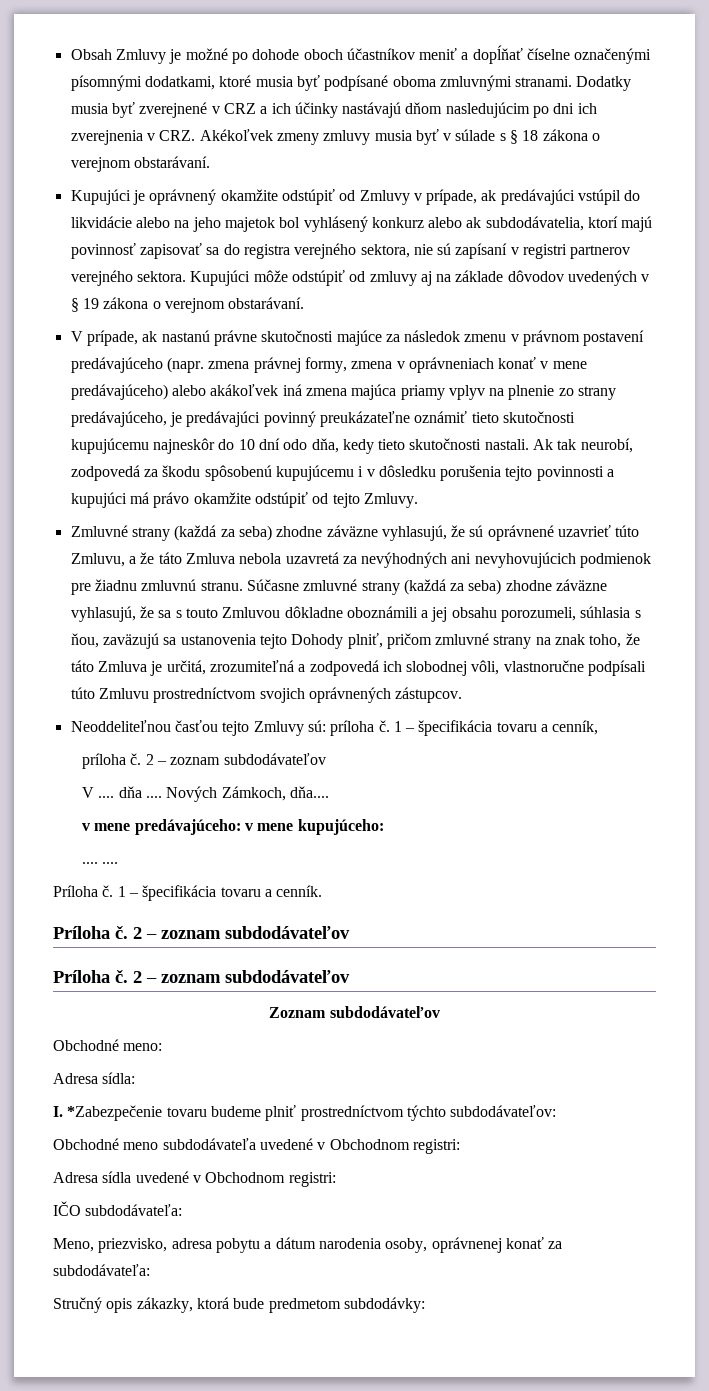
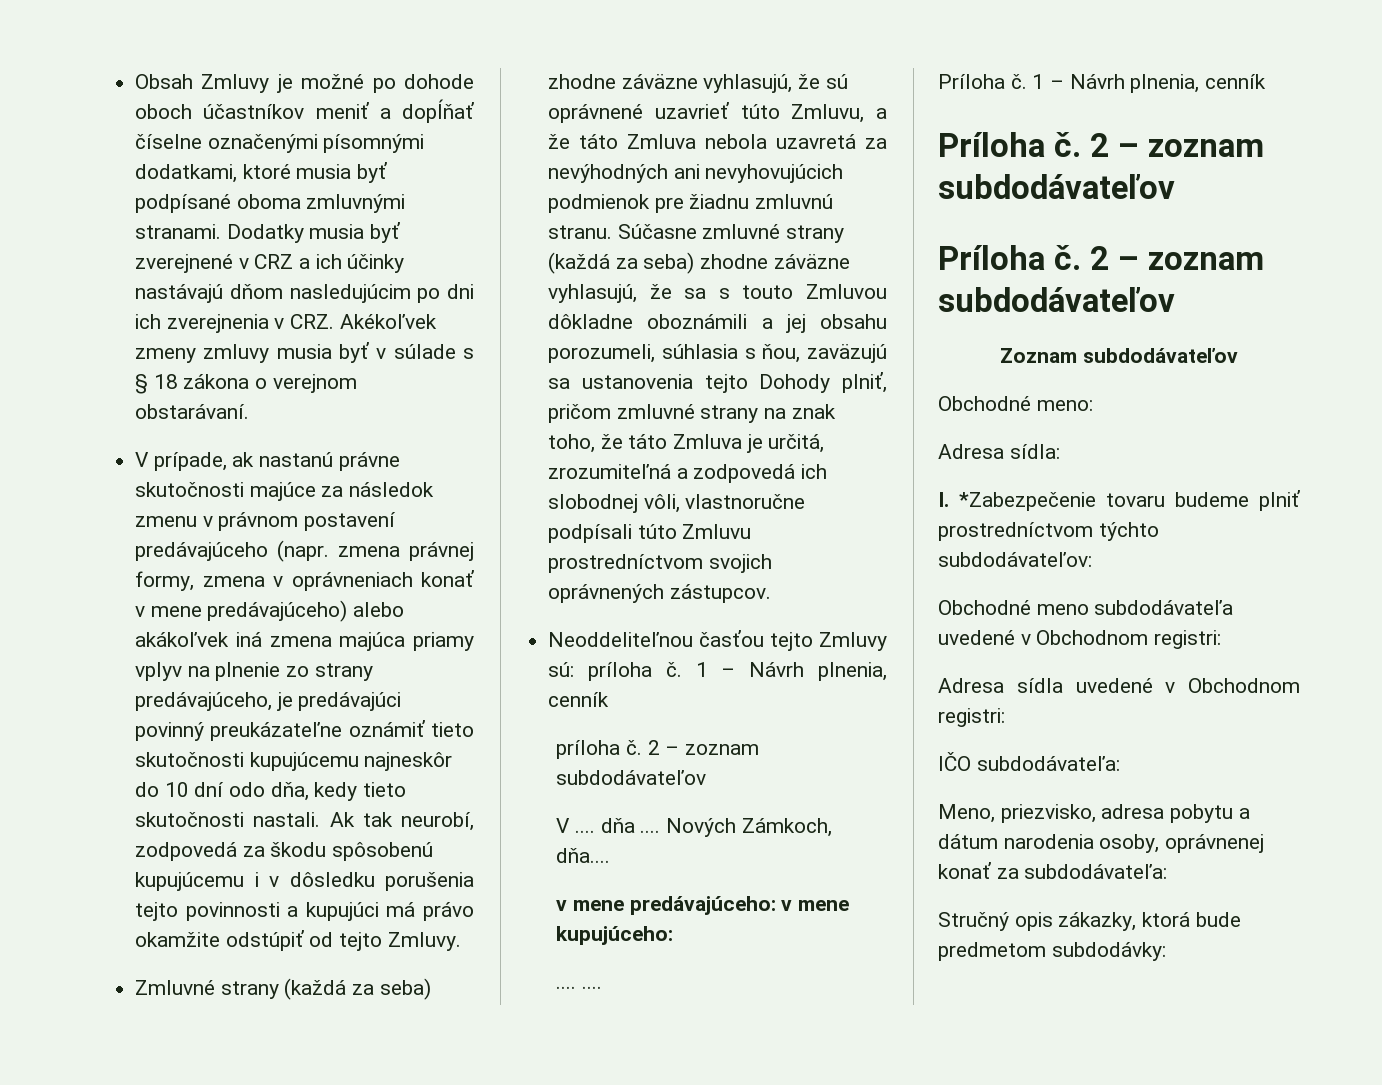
- Kupujúci je oprávnený okamžite odstúpiť od Zmluvy v prípade, ak predávajúci vstúpil do likvidácie alebo na jeho majetok bol vyhlásený konkurz alebo ak subdodávatelia, ktorí majú povinnosť zapisovať sa do registra verejného sektora, nie sú zapísaní v registri partnerov verejného sektora. Kupujúci môže odstúpiť od zmluvy aj na základe dôvodov uvedených v § 19 zákona o verejnom obstarávaní.
- Neoddeliteľnou časťou tejto Zmluvy sú: príloha č. 1 – špecifikácia tovaru a cenník,
+ Neoddeliteľnou časťou tejto Zmluvy sú: príloha č. 1 – Návrh plnenia, cenník
- Príloha č. 1 – špecifikácia tovaru a cenník.
+ Príloha č. 1 – Návrh plnenia, cenník

